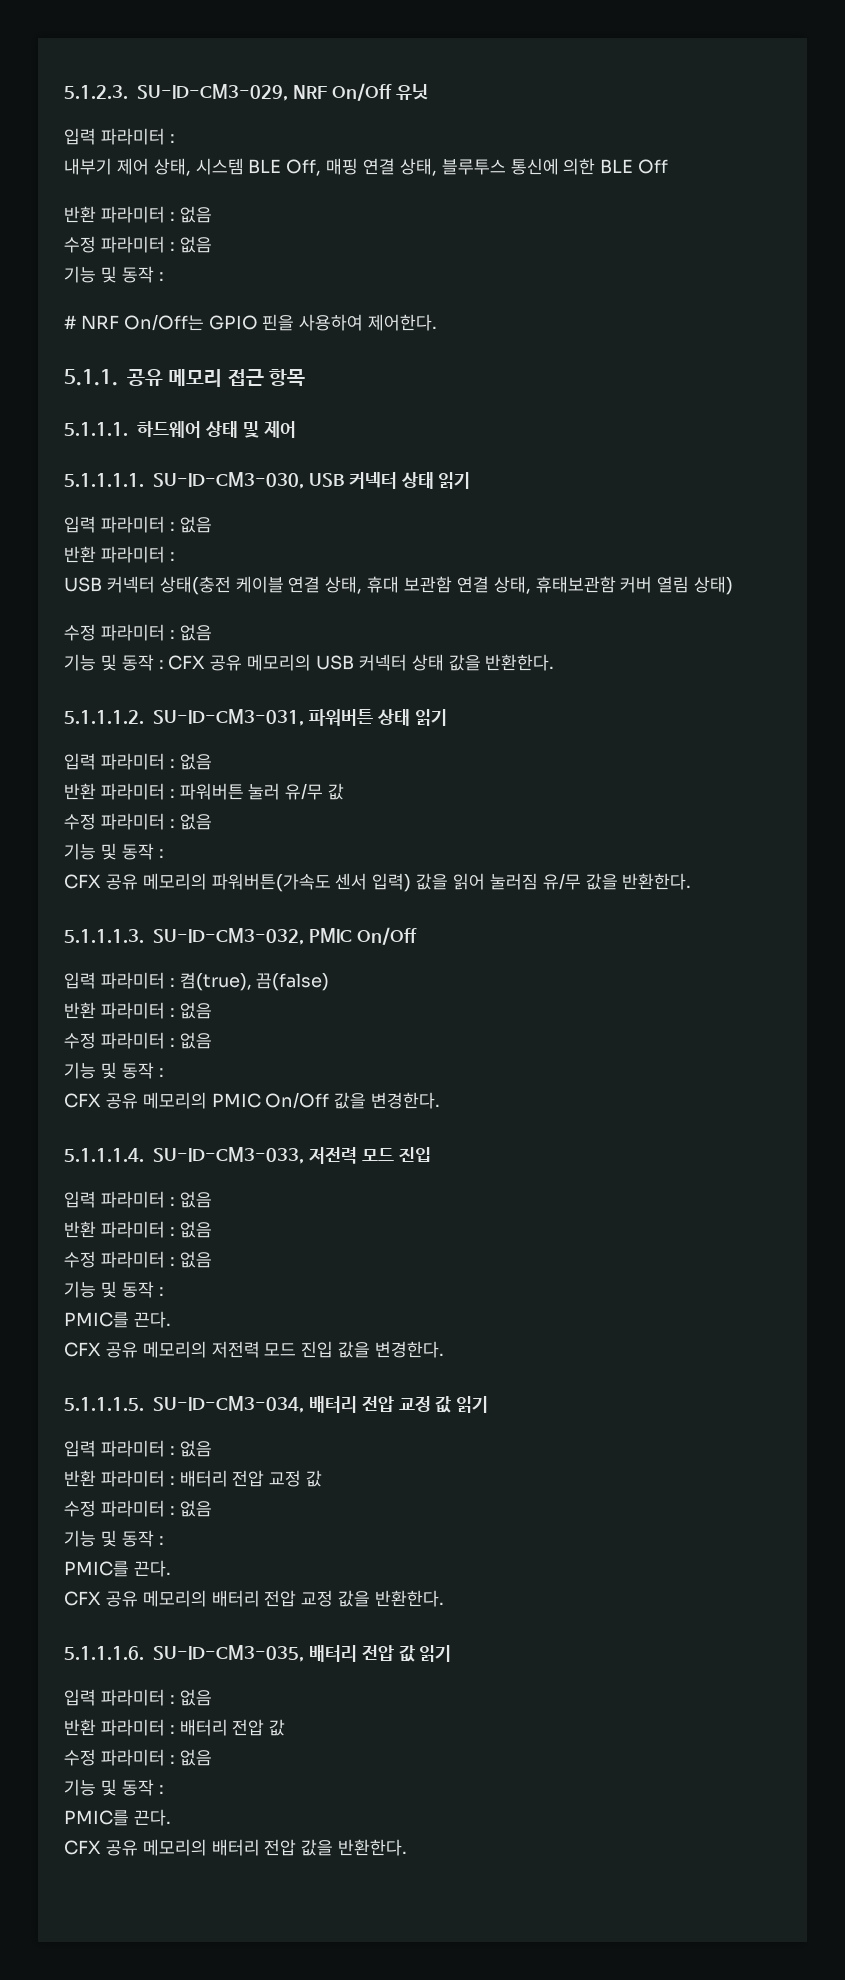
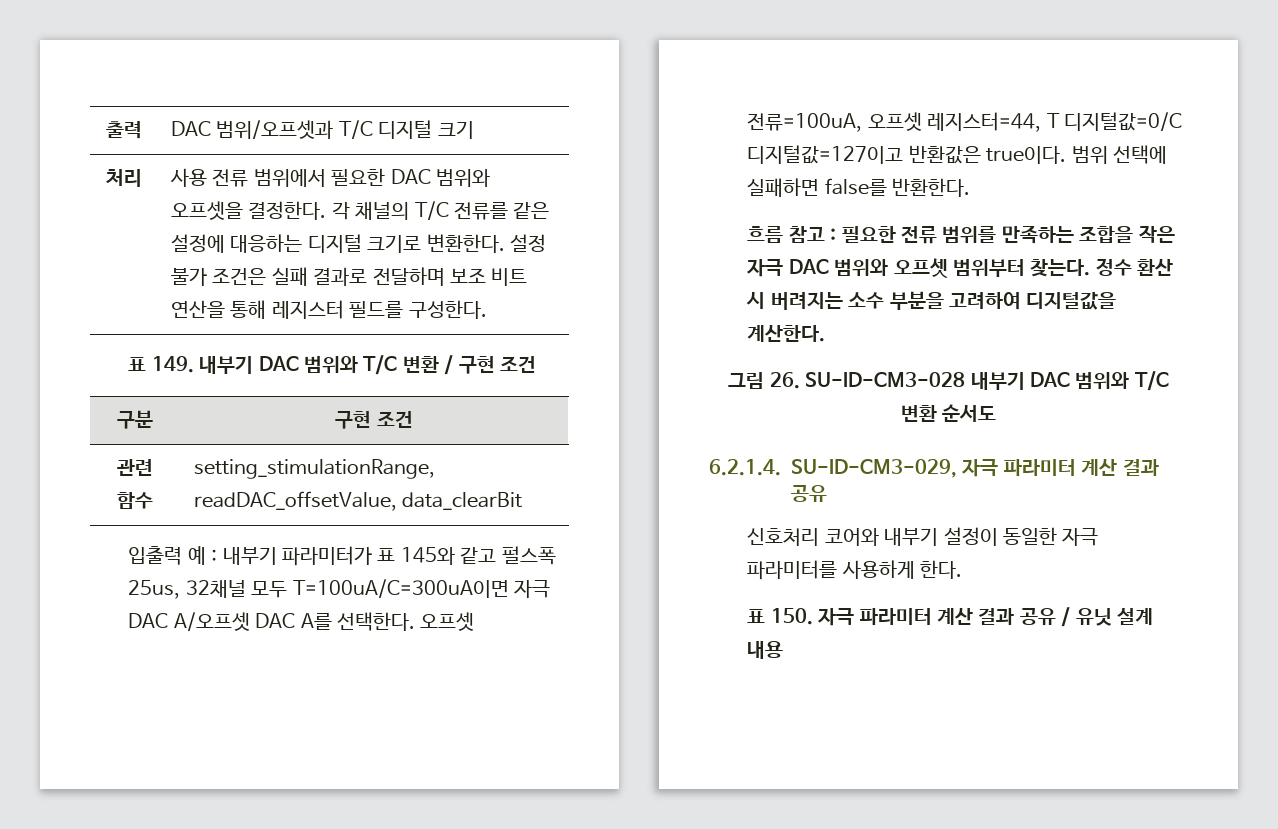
- 5.1.2.3. SU-ID-CM3-029, NRF On/Off 유닛
- 입력 파라미터 :
- 내부기 제어 상태, 시스템 BLE Off, 매핑 연결 상태, 블루투스 통신에 의한 BLE Off
- 반환 파라미터 : 없음
- 수정 파라미터 : 없음
- 기능 및 동작 :
- # NRF On/Off는 GPIO 핀을 사용하여 제어한다.
- 5.1.1. 공유 메모리 접근 항목
- 5.1.1.1. 하드웨어 상태 및 제어
- 5.1.1.1.1. SU-ID-CM3-030, USB 커넥터 상태 읽기
- 입력 파라미터 : 없음
- 반환 파라미터 :
- USB 커넥터 상태(충전 케이블 연결 상태, 휴대 보관함 연결 상태, 휴태보관함 커버 열림 상태)
- 수정 파라미터 : 없음
- 기능 및 동작 : CFX 공유 메모리의 USB 커넥터 상태 값을 반환한다.
- 5.1.1.1.2. SU-ID-CM3-031, 파워버튼 상태 읽기
- 입력 파라미터 : 없음
- 반환 파라미터 : 파워버튼 눌러 유/무 값
- 수정 파라미터 : 없음
- 기능 및 동작 :
- CFX 공유 메모리의 파워버튼(가속도 센서 입력) 값을 읽어 눌러짐 유/무 값을 반환한다.
- 5.1.1.1.3. SU-ID-CM3-032, PMIC On/Off
- 입력 파라미터 : 켬(true), 끔(false)
- 반환 파라미터 : 없음
- 수정 파라미터 : 없음
- 기능 및 동작 :
- CFX 공유 메모리의 PMIC On/Off 값을 변경한다.
- 5.1.1.1.4. SU-ID-CM3-033, 저전력 모드 진입
- 입력 파라미터 : 없음
- 반환 파라미터 : 없음
- 수정 파라미터 : 없음
- 기능 및 동작 :
- PMIC를 끈다.
- CFX 공유 메모리의 저전력 모드 진입 값을 변경한다.
- 5.1.1.1.5. SU-ID-CM3-034, 배터리 전압 교정 값 읽기
- 입력 파라미터 : 없음
- 반환 파라미터 : 배터리 전압 교정 값
- 수정 파라미터 : 없음
- 기능 및 동작 :
- PMIC를 끈다.
- CFX 공유 메모리의 배터리 전압 교정 값을 반환한다.
- 5.1.1.1.6. SU-ID-CM3-035, 배터리 전압 값 읽기
- 입력 파라미터 : 없음
- 반환 파라미터 : 배터리 전압 값
- 수정 파라미터 : 없음
- 기능 및 동작 :
- PMIC를 끈다.
- CFX 공유 메모리의 배터리 전압 값을 반환한다.
+ 출력 | DAC 범위/오프셋과 T/C 디지털 크기
+ 처리 | 사용 전류 범위에서 필요한 DAC 범위와 오프셋을 결정한다. 각 채널의 T/C 전류를 같은 설정에 대응하는 디지털 크기로 변환한다. 설정 불가 조건은 실패 결과로 전달하며 보조 비트 연산을 통해 레지스터 필드를 구성한다.
+ 표 149. 내부기 DAC 범위와 T/C 변환 / 구현 조건
+ 구분 | 구현 조건
+ 관련 함수 | setting_stimulationRange, readDAC_offsetValue, data_clearBit
+ 입출력 예 : 내부기 파라미터가 표 145와 같고 펄스폭 25us, 32채널 모두 T=100uA/C=300uA이면 자극 DAC A/오프셋 DAC A를 선택한다. 오프셋 전류=100uA, 오프셋 레지스터=44, T 디지털값=0/C 디지털값=127이고 반환값은 true이다. 범위 선택에 실패하면 false를 반환한다.
+ 흐름 참고 : 필요한 전류 범위를 만족하는 조합을 작은 자극 DAC 범위와 오프셋 범위부터 찾는다. 정수 환산 시 버려지는 소수 부분을 고려하여 디지털값을 계산한다.
+ 그림 26. SU-ID-CM3-028 내부기 DAC 범위와 T/C 변환 순서도
+ 6.2.1.4. SU-ID-CM3-029, 자극 파라미터 계산 결과 공유
+ 신호처리 코어와 내부기 설정이 동일한 자극 파라미터를 사용하게 한다.
+ 표 150. 자극 파라미터 계산 결과 공유 / 유닛 설계 내용

